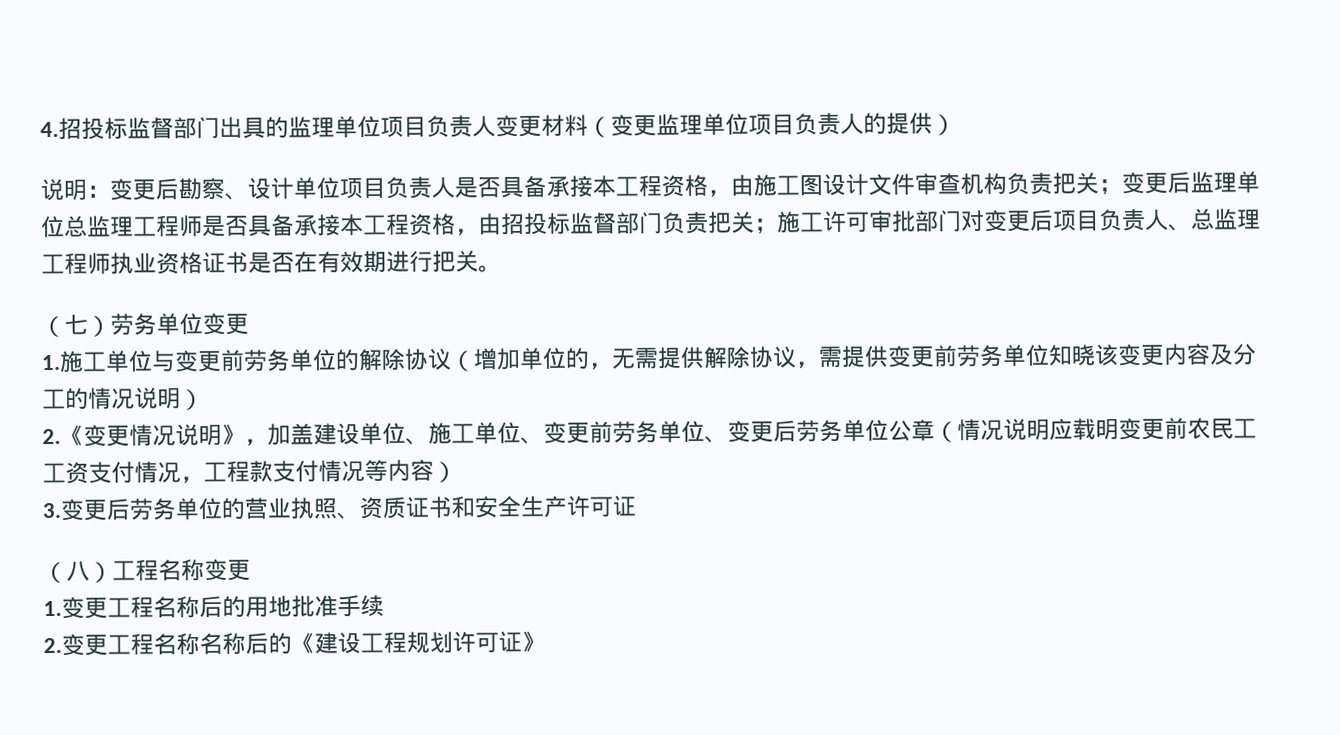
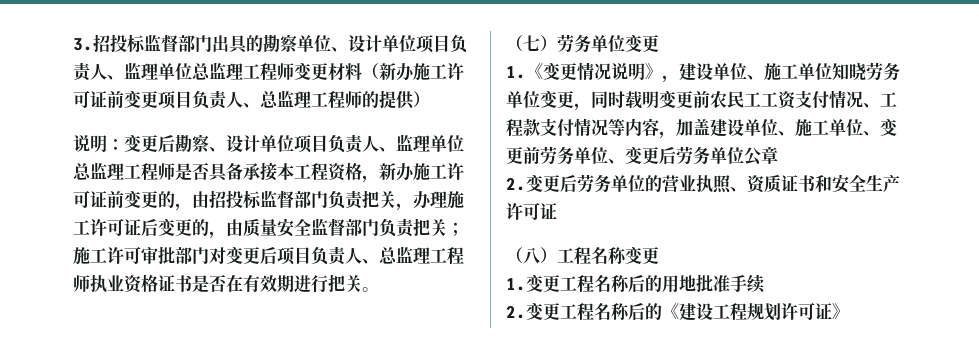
- 4.招投标监督部门出具的监理单位项目负责人变更材料（变更监理单位项目负责人的提供）
+ 3.招投标监督部门出具的勘察单位、设计单位项目负责人、监理单位总监理工程师变更材料（新办施工许可证前变更项目负责人、总监理工程师的提供）
- 说明：变更后勘察、设计单位项目负责人是否具备承接本工程资格，由施工图设计文件审查机构负责把关；变更后监理单位总监理工程师是否具备承接本工程资格，由招投标监督部门负责把关；施工许可审批部门对变更后项目负责人、总监理工程师执业资格证书是否在有效期进行把关。
+ 说明：变更后勘察、设计单位项目负责人、监理单位总监理工程师是否具备承接本工程资格，新办施工许可证前变更的，由招投标监督部门负责把关，办理施工许可证后变更的，由质量安全监督部门负责把关；施工许可审批部门对变更后项目负责人、总监理工程师执业资格证书是否在有效期进行把关。
- 1.施工单位与变更前劳务单位的解除协议（增加单位的，无需提供解除协议，需提供变更前劳务单位知晓该变更内容及分工的情况说明）
- 2.《变更情况说明》，加盖建设单位、施工单位、变更前劳务单位、变更后劳务单位公章（情况说明应载明变更前农民工工资支付情况，工程款支付情况等内容）
- 3.变更后劳务单位的营业执照、资质证书和安全生产许可证
+ 1.《变更情况说明》，建设单位、施工单位知晓劳务单位变更，同时载明变更前农民工工资支付情况、工程款支付情况等内容，加盖建设单位、施工单位、变更前劳务单位、变更后劳务单位公章
+ 2.变更后劳务单位的营业执照、资质证书和安全生产许可证
- 2.变更工程名称名称后的《建设工程规划许可证》
+ 2.变更工程名称后的《建设工程规划许可证》

